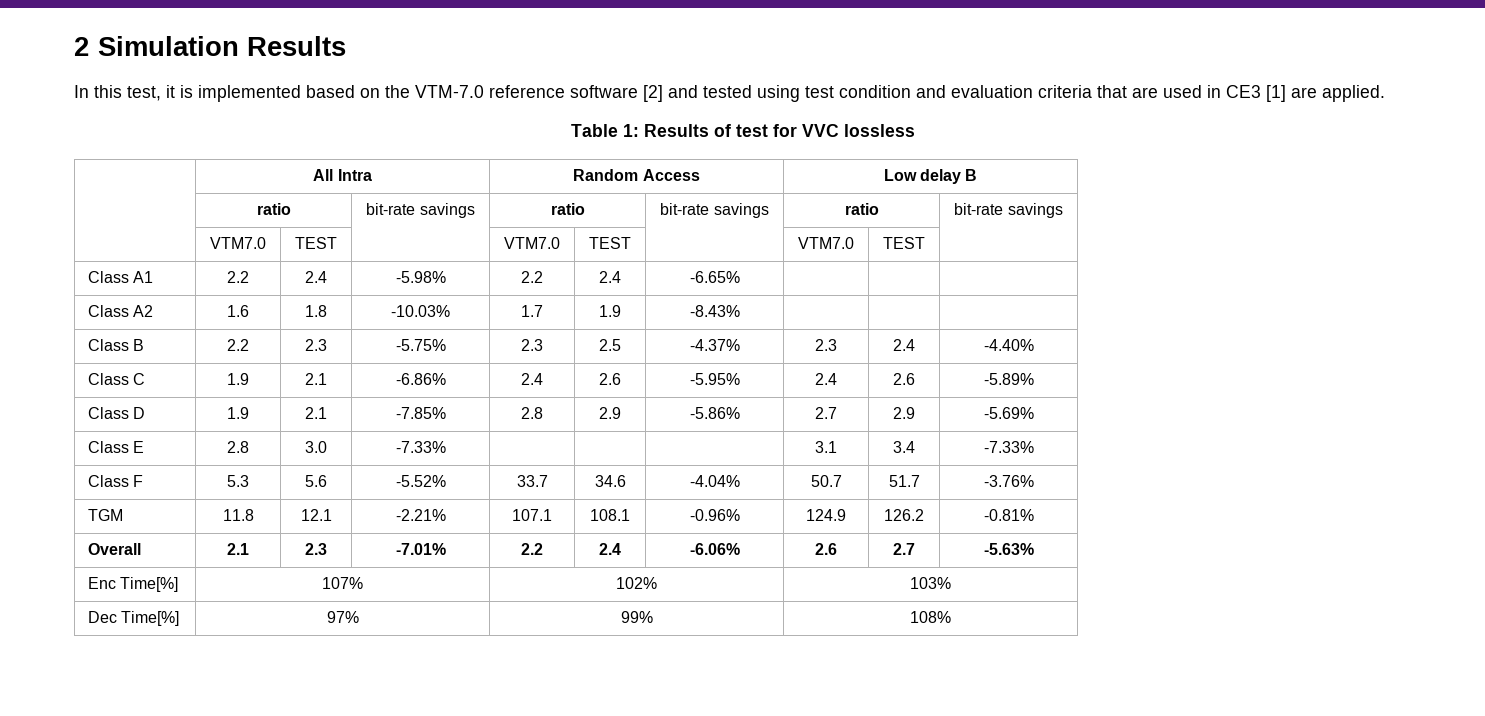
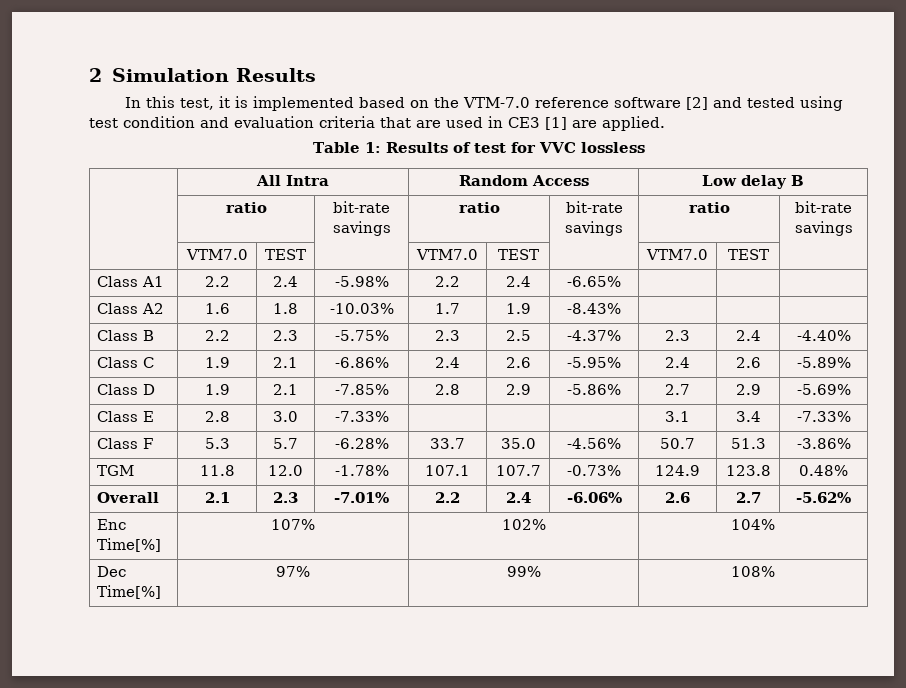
- Class F | 5.3 | 5.6 | -5.52% | 33.7 | 34.6 | -4.04% | 50.7 | 51.7 | -3.76%
+ Class F | 5.3 | 5.7 | -6.28% | 33.7 | 35.0 | -4.56% | 50.7 | 51.3 | -3.86%
- TGM | 11.8 | 12.1 | -2.21% | 107.1 | 108.1 | -0.96% | 124.9 | 126.2 | -0.81%
+ TGM | 11.8 | 12.0 | -1.78% | 107.1 | 107.7 | -0.73% | 124.9 | 123.8 | 0.48%
- Overall | 2.1 | 2.3 | -7.01% | 2.2 | 2.4 | -6.06% | 2.6 | 2.7 | -5.63%
+ Overall | 2.1 | 2.3 | -7.01% | 2.2 | 2.4 | -6.06% | 2.6 | 2.7 | -5.62%
- Enc Time[%] | 107% | 102% | 103%
+ Enc Time[%] | 107% | 102% | 104%

